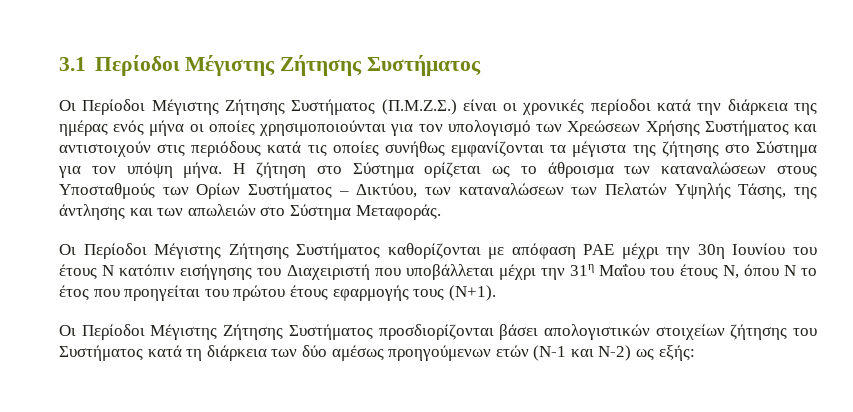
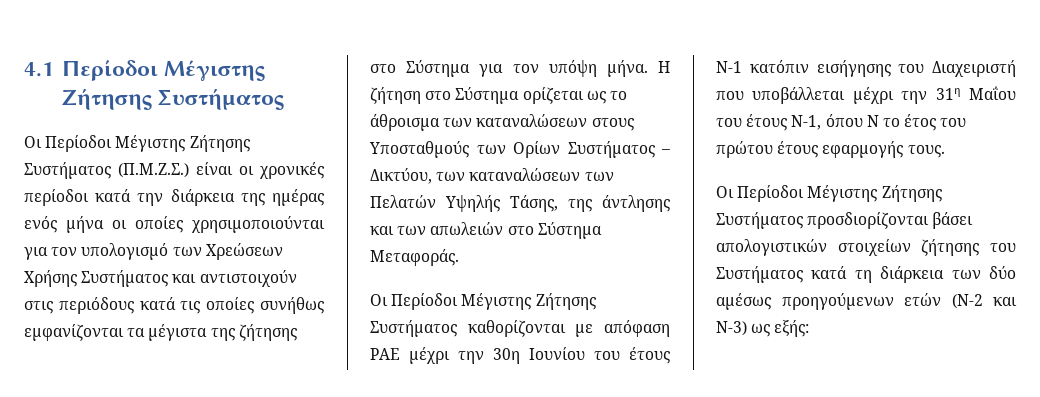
- 3.1 Περίοδοι Μέγιστης Ζήτησης Συστήματος
+ 4.1 Περίοδοι Μέγιστης Ζήτησης Συστήματος
- Οι Περίοδοι Μέγιστης Ζήτησης Συστήματος καθορίζονται με απόφαση ΡΑΕ μέχρι την 30η Ιουνίου του έτους Ν κατόπιν εισήγησης του Διαχειριστή που υποβάλλεται μέχρι την 31η Μαΐου του έτους Ν, όπου Ν το έτος που προηγείται του πρώτου έτους εφαρμογής τους (Ν+1).
+ Οι Περίοδοι Μέγιστης Ζήτησης Συστήματος καθορίζονται με απόφαση ΡΑΕ μέχρι την 30η Ιουνίου του έτους Ν-1 κατόπιν εισήγησης του Διαχειριστή που υποβάλλεται μέχρι την 31η Μαΐου του έτους Ν-1, όπου Ν το έτος του πρώτου έτους εφαρμογής τους.
- Οι Περίοδοι Μέγιστης Ζήτησης Συστήματος προσδιορίζονται βάσει απολογιστικών στοιχείων ζήτησης του Συστήματος κατά τη διάρκεια των δύο αμέσως προηγούμενων ετών (Ν-1 και Ν-2) ως εξής:
+ Οι Περίοδοι Μέγιστης Ζήτησης Συστήματος προσδιορίζονται βάσει απολογιστικών στοιχείων ζήτησης του Συστήματος κατά τη διάρκεια των δύο αμέσως προηγούμενων ετών (Ν-2 και Ν-3) ως εξής:

